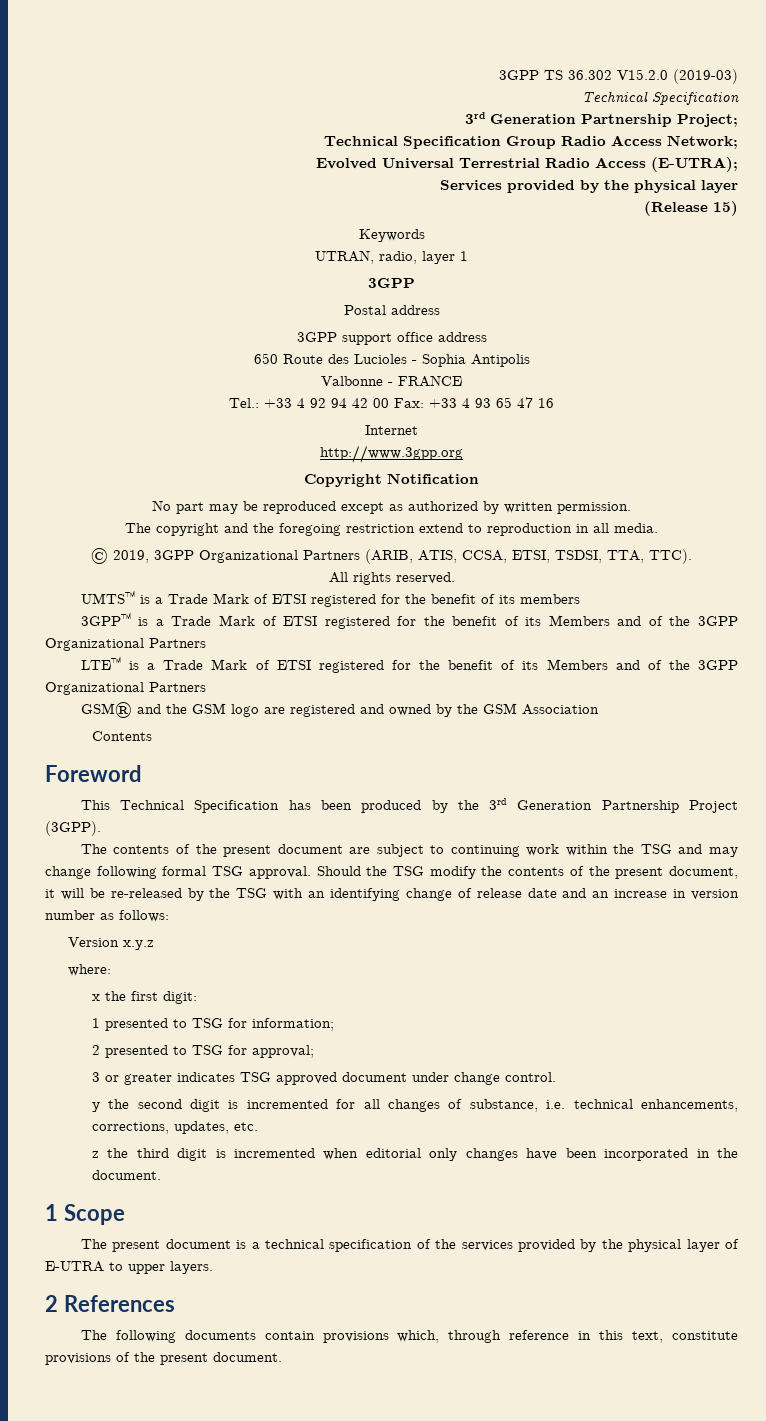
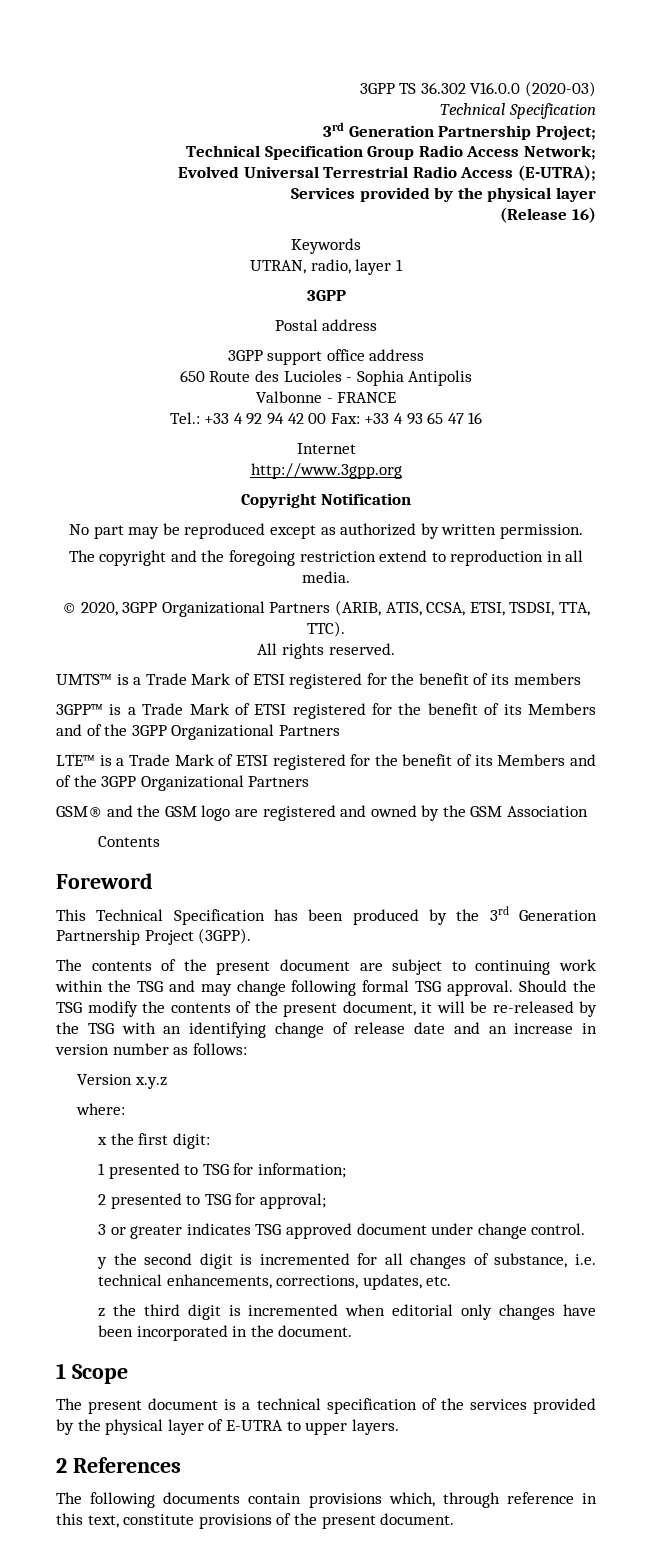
- 3GPP TS 36.302 V15.2.0 (2019-03)
+ 3GPP TS 36.302 V16.0.0 (2020-03)
- (Release 15)
+ (Release 16)
- © 2019, 3GPP Organizational Partners (ARIB, ATIS, CCSA, ETSI, TSDSI, TTA, TTC).
+ © 2020, 3GPP Organizational Partners (ARIB, ATIS, CCSA, ETSI, TSDSI, TTA, TTC).

